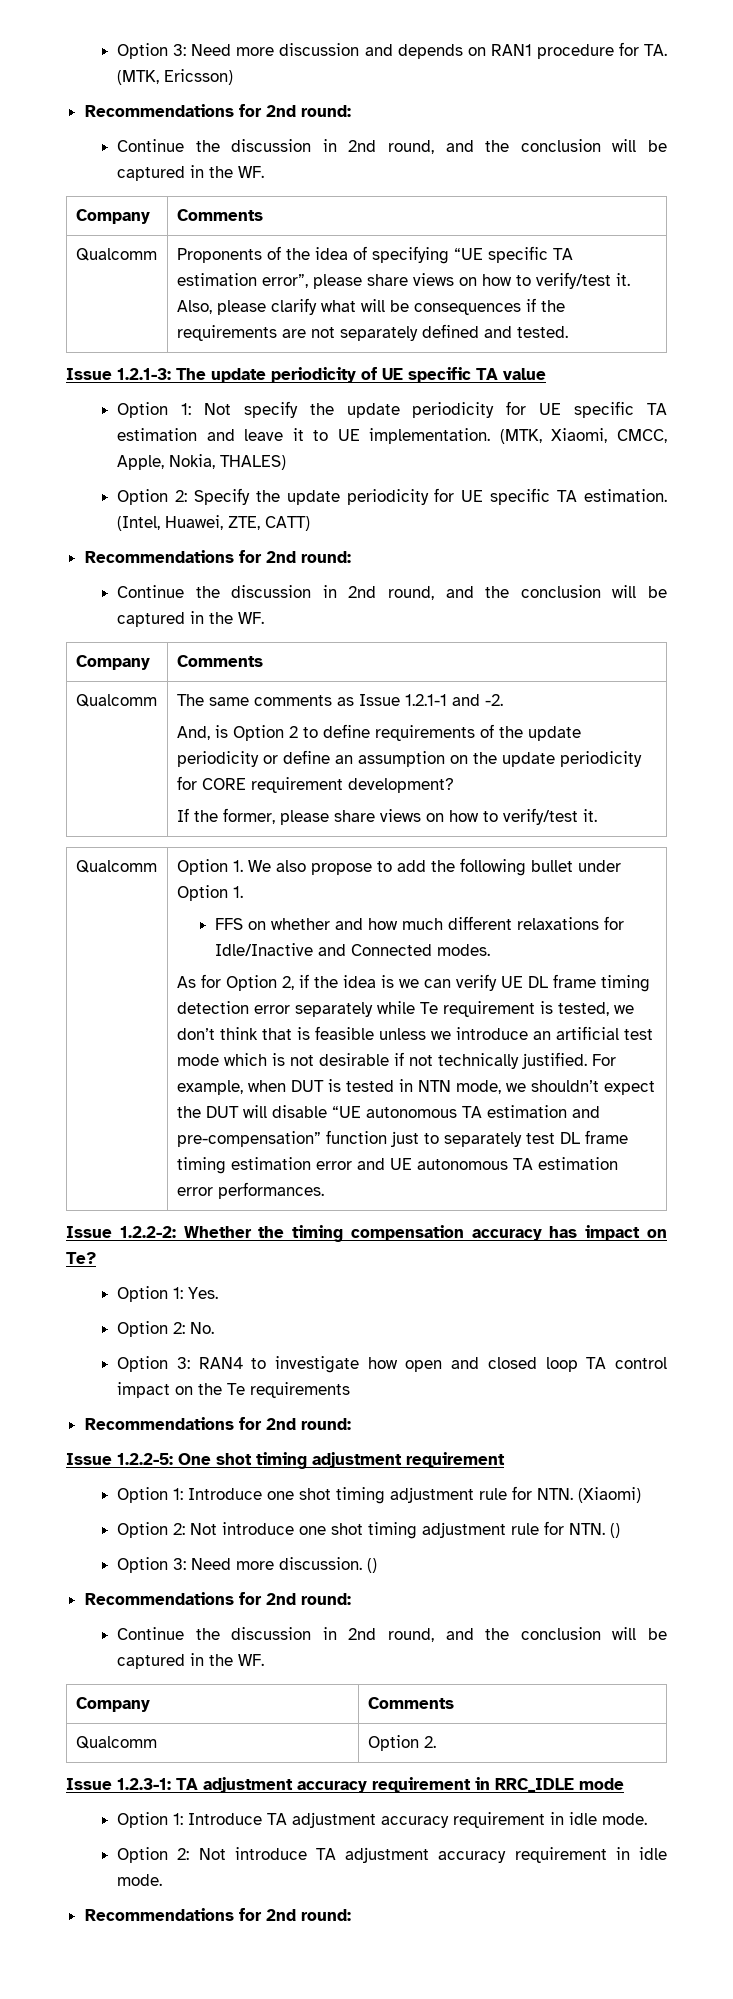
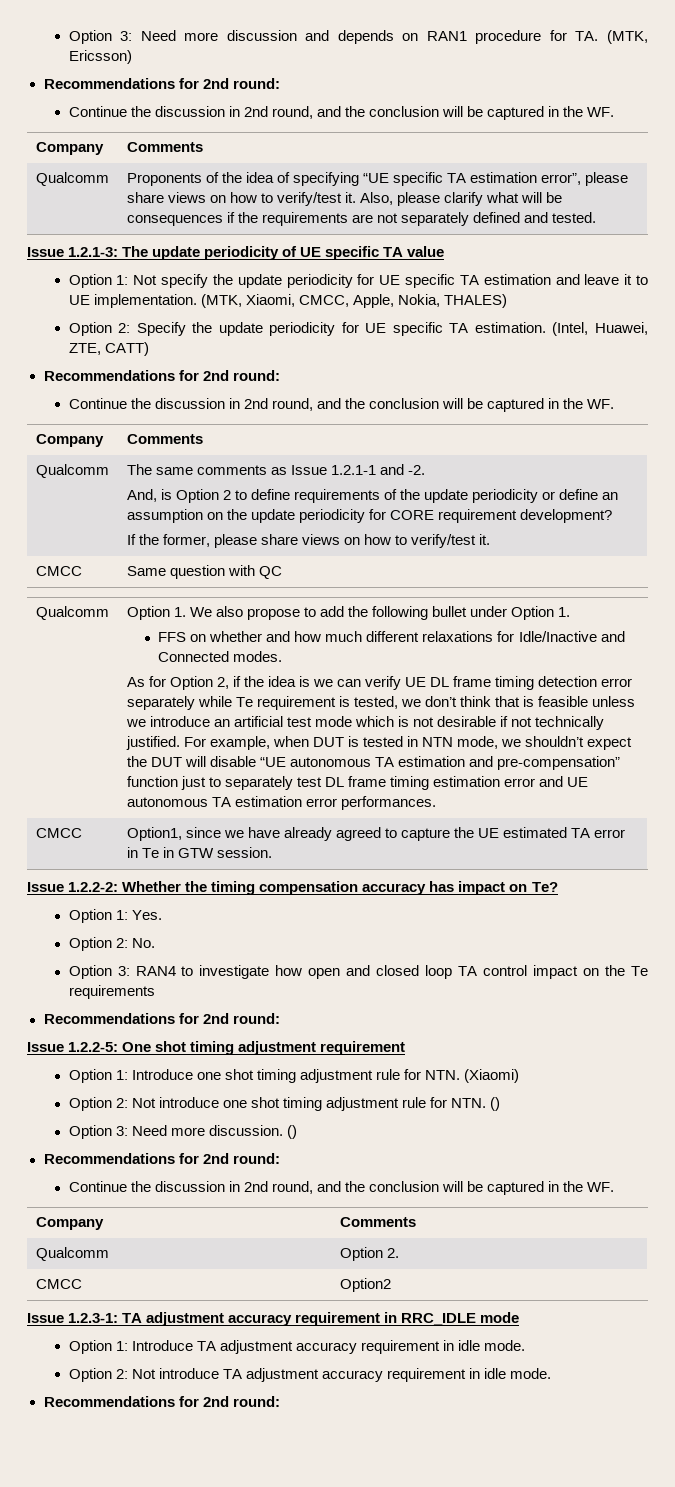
+ CMCC | Same question with QC
+ CMCC | Option1, since we have already agreed to capture the UE estimated TA error in Te in GTW session.
+ CMCC | Option2

